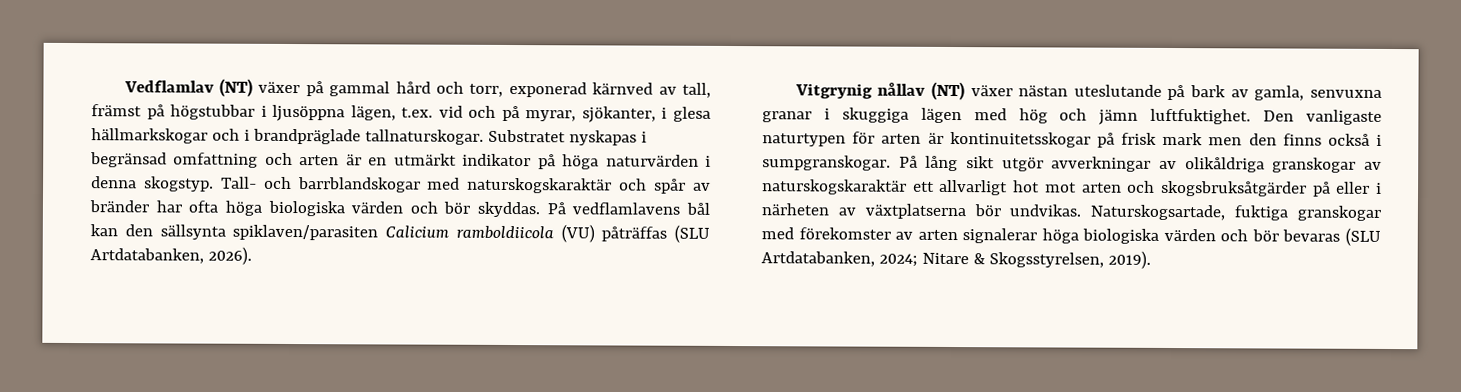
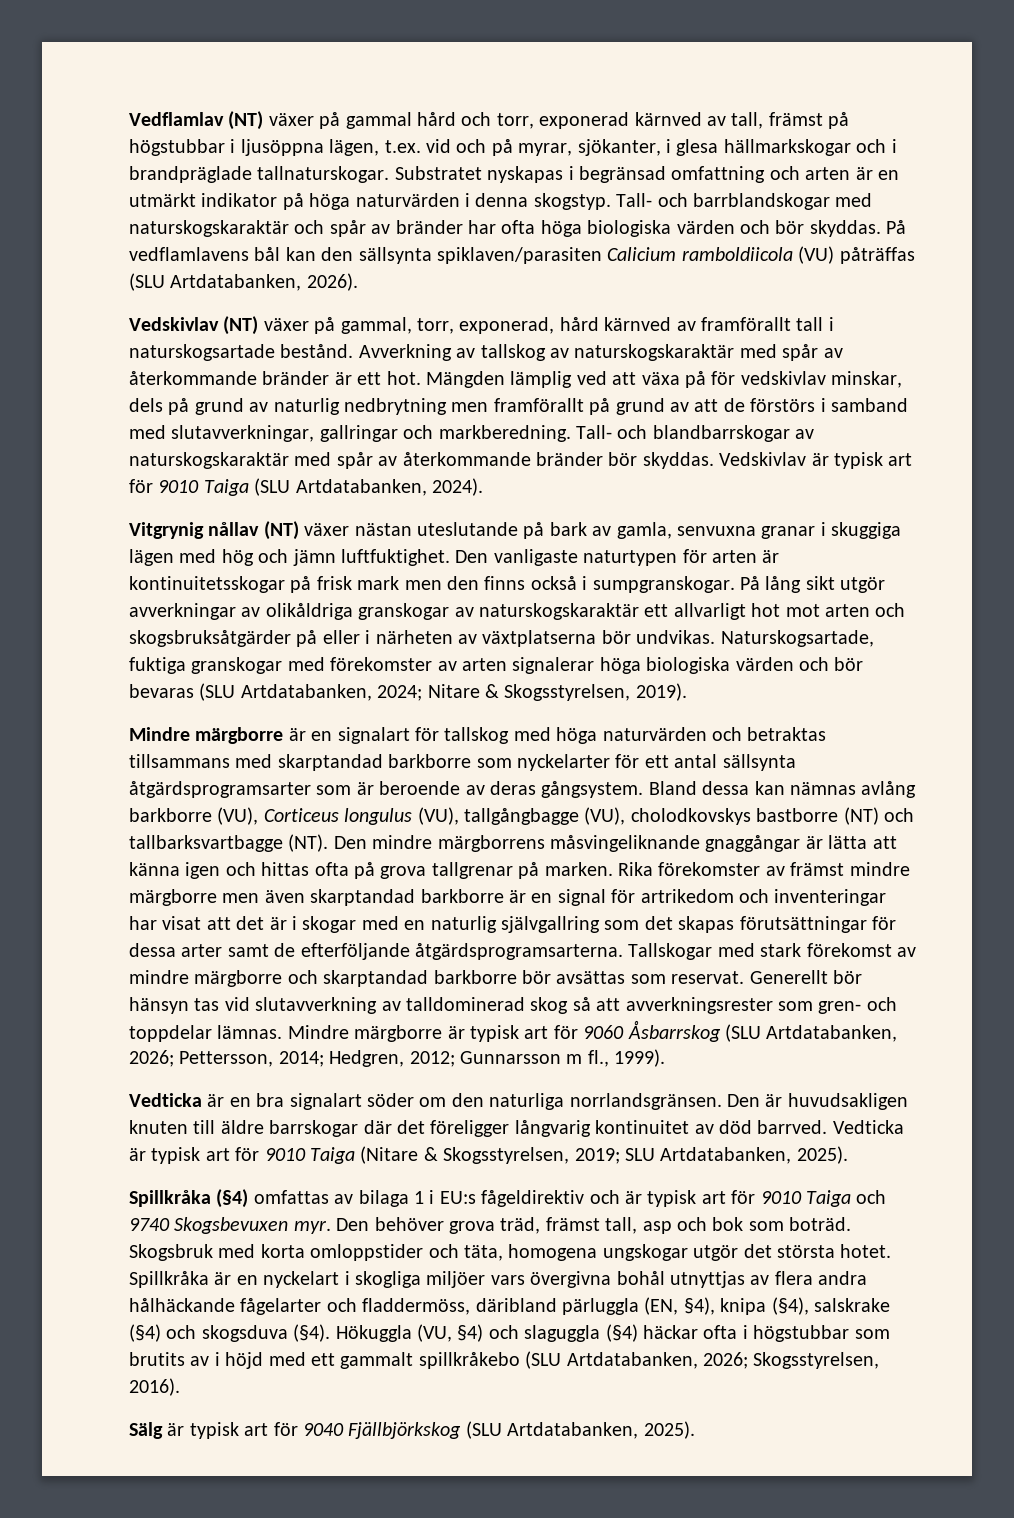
+ Vedskivlav (NT) växer på gammal, torr, exponerad, hård kärnved av framförallt tall i naturskogsartade bestånd. Avverkning av tallskog av naturskogskaraktär med spår av återkommande bränder är ett hot. Mängden lämplig ved att växa på för vedskivlav minskar, dels på grund av naturlig nedbrytning men framförallt på grund av att de förstörs i samband med slutavverkningar, gallringar och markberedning. Tall- och blandbarrskogar av naturskogskaraktär med spår av återkommande bränder bör skyddas. Vedskivlav är typisk art för 9010 Taiga (SLU Artdatabanken, 2024).
+ Mindre märgborre är en signalart för tallskog med höga naturvärden och betraktas tillsammans med skarptandad barkborre som nyckelarter för ett antal sällsynta åtgärdsprogramsarter som är beroende av deras gångsystem. Bland dessa kan nämnas avlång barkborre (VU), Corticeus longulus (VU), tallgångbagge (VU), cholodkovskys bastborre (NT) och tallbarksvartbagge (NT). Den mindre märgborrens måsvingeliknande gnaggångar är lätta att känna igen och hittas ofta på grova tallgrenar på marken. Rika förekomster av främst mindre märgborre men även skarptandad barkborre är en signal för artrikedom och inventeringar har visat att det är i skogar med en naturlig självgallring som det skapas förutsättningar för dessa arter samt de efterföljande åtgärdsprogramsarterna. Tallskogar med stark förekomst av mindre märgborre och skarptandad barkborre bör avsättas som reservat. Generellt bör hänsyn tas vid slutavverkning av talldominerad skog så att avverkningsrester som gren- och toppdelar lämnas. Mindre märgborre är typisk art för 9060 Åsbarrskog (SLU Artdatabanken, 2026; Pettersson, 2014; Hedgren, 2012; Gunnarsson m fl., 1999).
+ Vedticka är en bra signalart söder om den naturliga norrlandsgränsen. Den är huvudsakligen knuten till äldre barrskogar där det föreligger långvarig kontinuitet av död barrved. Vedticka är typisk art för 9010 Taiga (Nitare & Skogsstyrelsen, 2019; SLU Artdatabanken, 2025).
+ Spillkråka (§4) omfattas av bilaga 1 i EU:s fågeldirektiv och är typisk art för 9010 Taiga och 9740 Skogsbevuxen myr. Den behöver grova träd, främst tall, asp och bok som boträd. Skogsbruk med korta omloppstider och täta, homogena ungskogar utgör det största hotet. Spillkråka är en nyckelart i skogliga miljöer vars övergivna bohål utnyttjas av flera andra hålhäckande fågelarter och fladdermöss, däribland pärluggla (EN, §4), knipa (§4), salskrake (§4) och skogsduva (§4). Hökuggla (VU, §4) och slaguggla (§4) häckar ofta i högstubbar som brutits av i höjd med ett gammalt spillkråkebo (SLU Artdatabanken, 2026; Skogsstyrelsen, 2016).
+ Sälg är typisk art för 9040 Fjällbjörkskog (SLU Artdatabanken, 2025).

